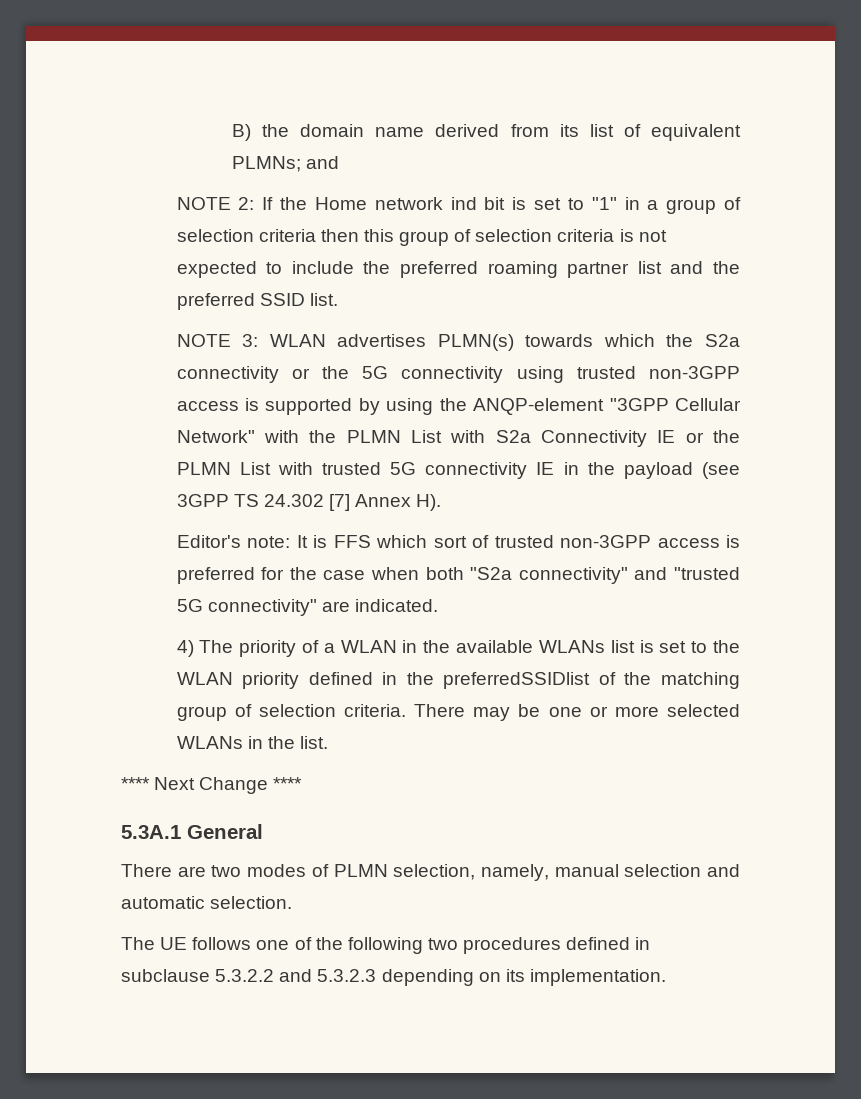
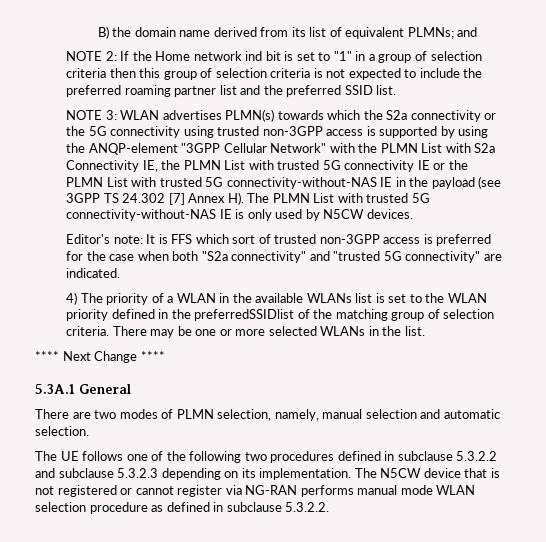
- NOTE 3: WLAN advertises PLMN(s) towards which the S2a connectivity or the 5G connectivity using trusted non-3GPP access is supported by using the ANQP-element "3GPP Cellular Network" with the PLMN List with S2a Connectivity IE or the PLMN List with trusted 5G connectivity IE in the payload (see 3GPP TS 24.302 [7] Annex H).
+ NOTE 3: WLAN advertises PLMN(s) towards which the S2a connectivity or the 5G connectivity using trusted non-3GPP access is supported by using the ANQP-element "3GPP Cellular Network" with the PLMN List with S2a Connectivity IE, the PLMN List with trusted 5G connectivity IE or the PLMN List with trusted 5G connectivity-without-NAS IE in the payload (see 3GPP TS 24.302 [7] Annex H). The PLMN List with trusted 5G connectivity-without-NAS IE is only used by N5CW devices.
- The UE follows one of the following two procedures defined in subclause 5.3.2.2 and 5.3.2.3 depending on its implementation.
+ The UE follows one of the following two procedures defined in subclause 5.3.2.2 and subclause 5.3.2.3 depending on its implementation.
+ The N5CW device that is not registered or cannot register via NG-RAN performs manual mode WLAN selection procedure as defined in subclause 5.3.2.2.

